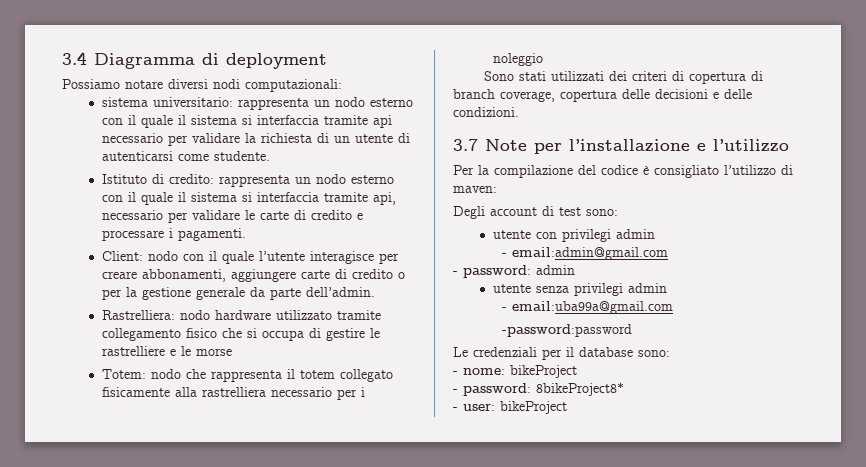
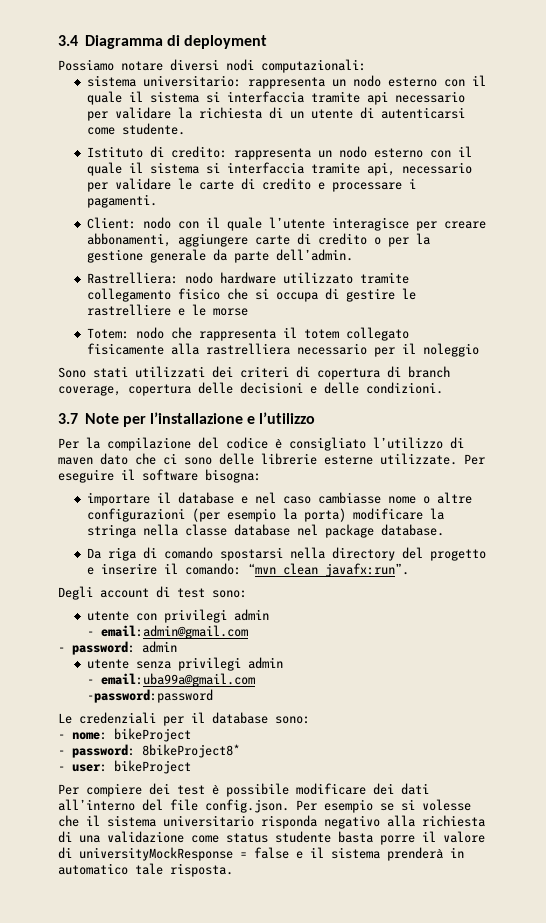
- Totem: nodo che rappresenta il totem collegato fisicamente alla rastrelliera necessario per i noleggio
+ Totem: nodo che rappresenta il totem collegato fisicamente alla rastrelliera necessario per il noleggio
- Per la compilazione del codice è consigliato l’utilizzo di maven:
+ Per la compilazione del codice è consigliato l’utilizzo di maven dato che ci sono delle librerie esterne utilizzate. Per eseguire il software bisogna:
+ importare il database e nel caso cambiasse nome o altre configurazioni (per esempio la porta) modificare la stringa nella classe database nel package database.
+ Da riga di comando spostarsi nella directory del progetto e inserire il comando: “mvn clean javafx:run”.
+ Per compiere dei test è possibile modificare dei dati all’interno del file config.json. Per esempio se si volesse che il sistema universitario risponda negativo alla richiesta di una validazione come status studente basta porre il valore di universityMockResponse = false e il sistema prenderà in automatico tale risposta.

